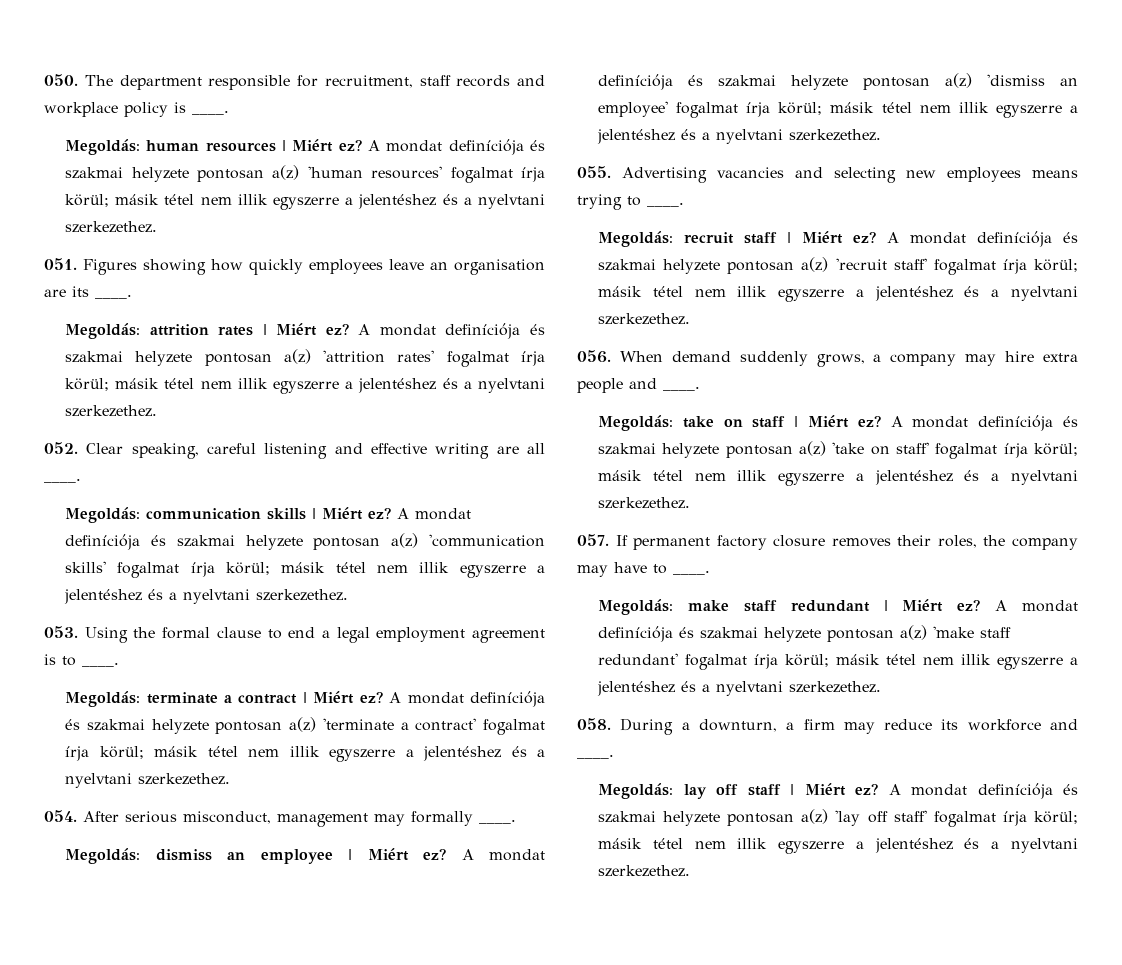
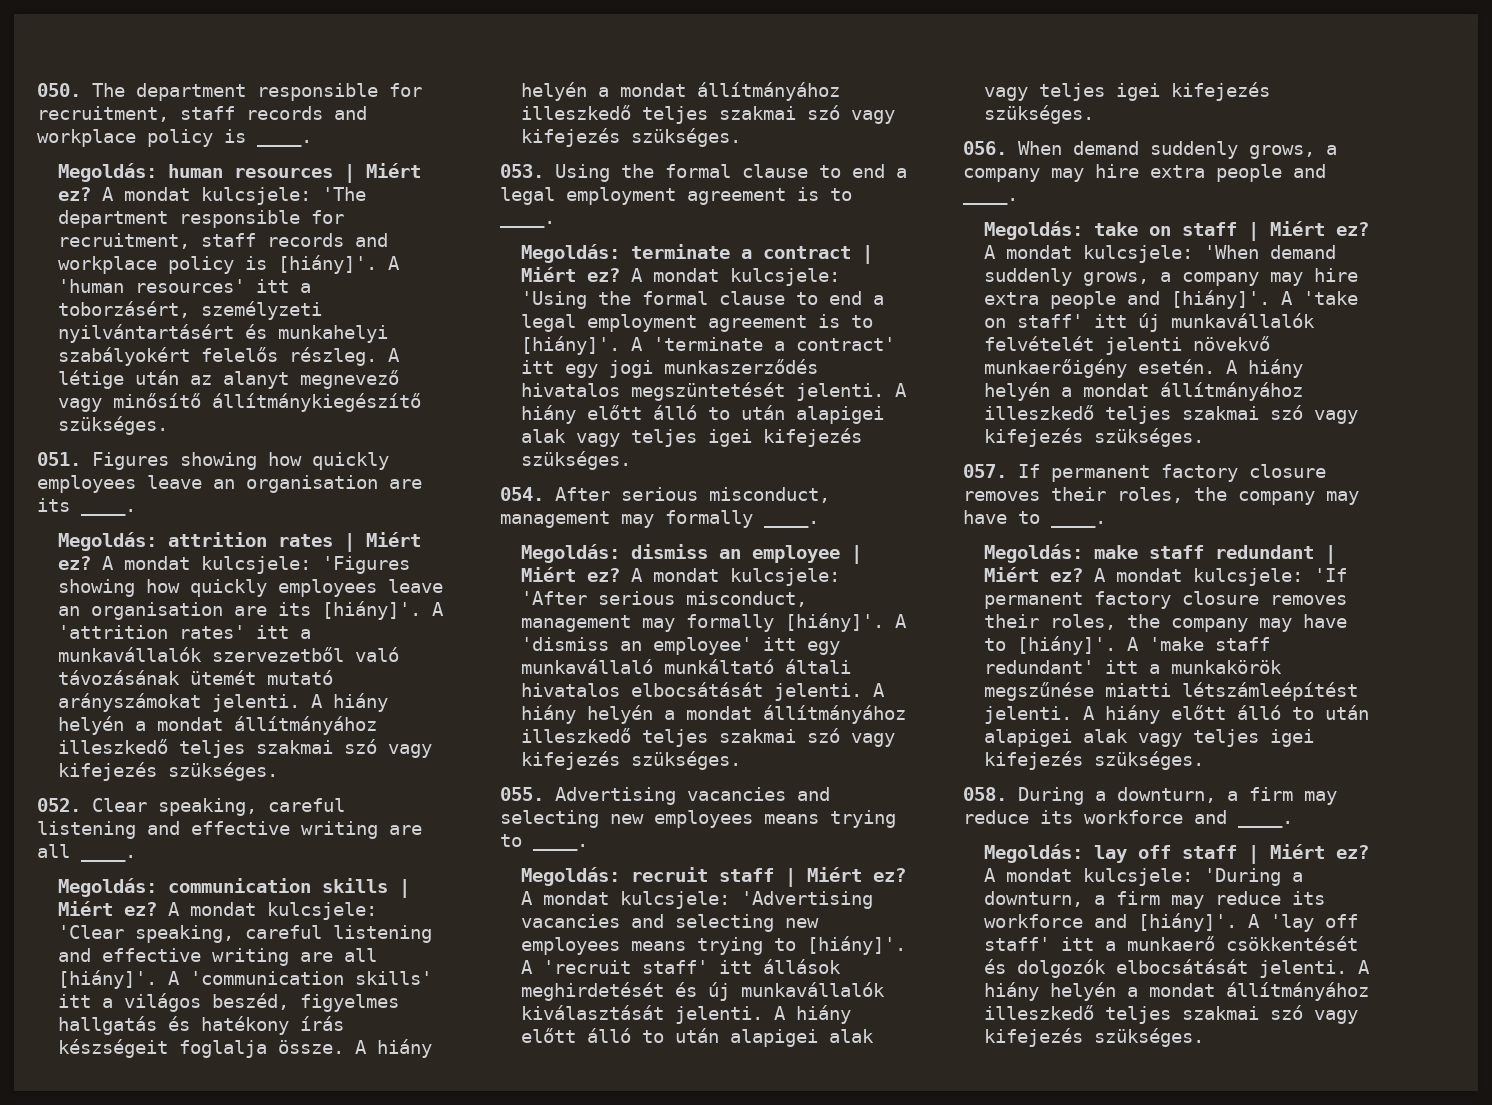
- A mondat definíciója és szakmai helyzete pontosan a(z) 'human resources' fogalmat írja körül; másik tétel nem illik egyszerre a jelentéshez és a nyelvtani szerkezethez.
+ A mondat kulcsjele: 'The department responsible for recruitment, staff records and workplace policy is [hiány]'. A 'human resources' itt a toborzásért, személyzeti nyilvántartásért és munkahelyi szabályokért felelős részleg. A létige után az alanyt megnevező vagy minősítő állítmánykiegészítő szükséges.
- A mondat definíciója és szakmai helyzete pontosan a(z) 'attrition rates' fogalmat írja körül; másik tétel nem illik egyszerre a jelentéshez és a nyelvtani szerkezethez.
+ A mondat kulcsjele: 'Figures showing how quickly employees leave an organisation are its [hiány]'. A 'attrition rates' itt a munkavállalók szervezetből való távozásának ütemét mutató arányszámokat jelenti. A hiány helyén a mondat állítmányához illeszkedő teljes szakmai szó vagy kifejezés szükséges.
- A mondat definíciója és szakmai helyzete pontosan a(z) 'communication skills' fogalmat írja körül; másik tétel nem illik egyszerre a jelentéshez és a nyelvtani szerkezethez.
+ A mondat kulcsjele: 'Clear speaking, careful listening and effective writing are all [hiány]'. A 'communication skills' itt a világos beszéd, figyelmes hallgatás és hatékony írás készségeit foglalja össze. A hiány helyén a mondat állítmányához illeszkedő teljes szakmai szó vagy kifejezés szükséges.
- A mondat definíciója és szakmai helyzete pontosan a(z) 'terminate a contract' fogalmat írja körül; másik tétel nem illik egyszerre a jelentéshez és a nyelvtani szerkezethez.
+ A mondat kulcsjele: 'Using the formal clause to end a legal employment agreement is to [hiány]'. A 'terminate a contract' itt egy jogi munkaszerződés hivatalos megszüntetését jelenti. A hiány előtt álló to után alapigei alak vagy teljes igei kifejezés szükséges.
- A mondat definíciója és szakmai helyzete pontosan a(z) 'dismiss an employee' fogalmat írja körül; másik tétel nem illik egyszerre a jelentéshez és a nyelvtani szerkezethez.
+ A mondat kulcsjele: 'After serious misconduct, management may formally [hiány]'. A 'dismiss an employee' itt egy munkavállaló munkáltató általi hivatalos elbocsátását jelenti. A hiány helyén a mondat állítmányához illeszkedő teljes szakmai szó vagy kifejezés szükséges.
- A mondat definíciója és szakmai helyzete pontosan a(z) 'recruit staff' fogalmat írja körül; másik tétel nem illik egyszerre a jelentéshez és a nyelvtani szerkezethez.
+ A mondat kulcsjele: 'Advertising vacancies and selecting new employees means trying to [hiány]'. A 'recruit staff' itt állások meghirdetését és új munkavállalók kiválasztását jelenti. A hiány előtt álló to után alapigei alak vagy teljes igei kifejezés szükséges.
- A mondat definíciója és szakmai helyzete pontosan a(z) 'take on staff' fogalmat írja körül; másik tétel nem illik egyszerre a jelentéshez és a nyelvtani szerkezethez.
+ A mondat kulcsjele: 'When demand suddenly grows, a company may hire extra people and [hiány]'. A 'take on staff' itt új munkavállalók felvételét jelenti növekvő munkaerőigény esetén. A hiány helyén a mondat állítmányához illeszkedő teljes szakmai szó vagy kifejezés szükséges.
- A mondat definíciója és szakmai helyzete pontosan a(z) 'make staff redundant' fogalmat írja körül; másik tétel nem illik egyszerre a jelentéshez és a nyelvtani szerkezethez.
+ A mondat kulcsjele: 'If permanent factory closure removes their roles, the company may have to [hiány]'. A 'make staff redundant' itt a munkakörök megszűnése miatti létszámleépítést jelenti. A hiány előtt álló to után alapigei alak vagy teljes igei kifejezés szükséges.
- A mondat definíciója és szakmai helyzete pontosan a(z) 'lay off staff' fogalmat írja körül; másik tétel nem illik egyszerre a jelentéshez és a nyelvtani szerkezethez.
+ A mondat kulcsjele: 'During a downturn, a firm may reduce its workforce and [hiány]'. A 'lay off staff' itt a munkaerő csökkentését és dolgozók elbocsátását jelenti. A hiány helyén a mondat állítmányához illeszkedő teljes szakmai szó vagy kifejezés szükséges.

